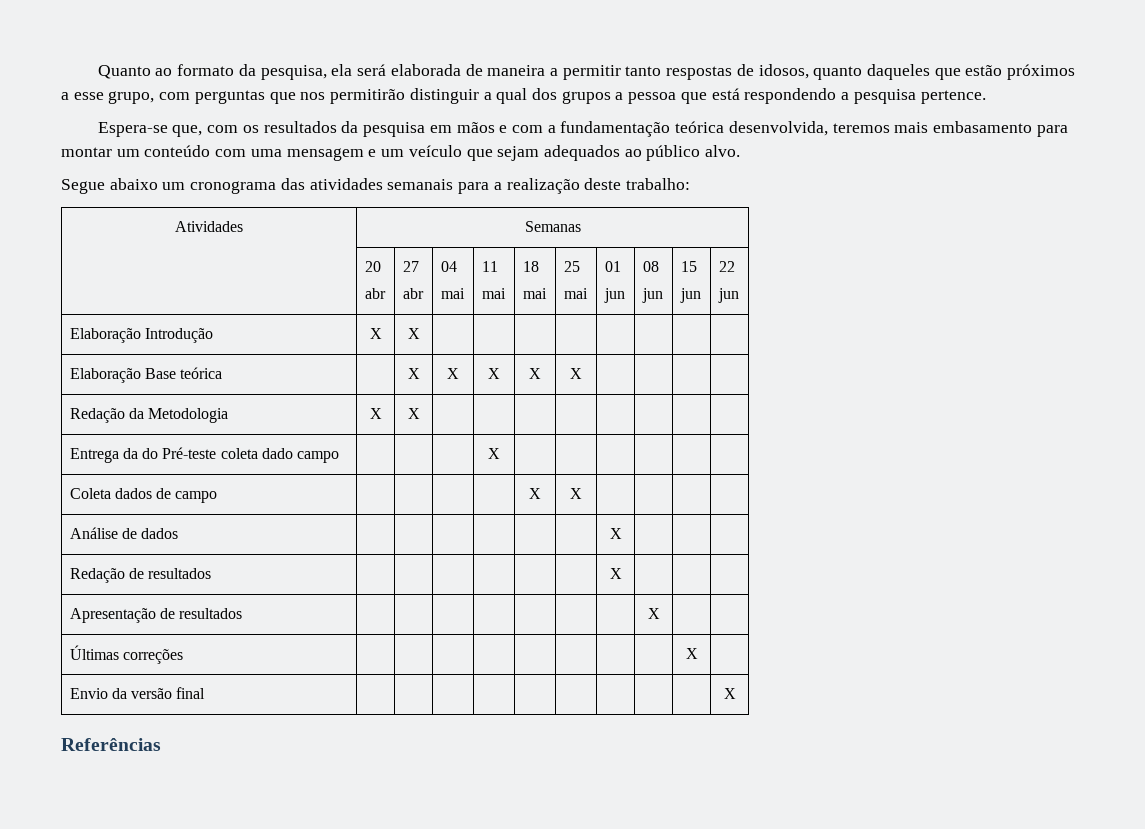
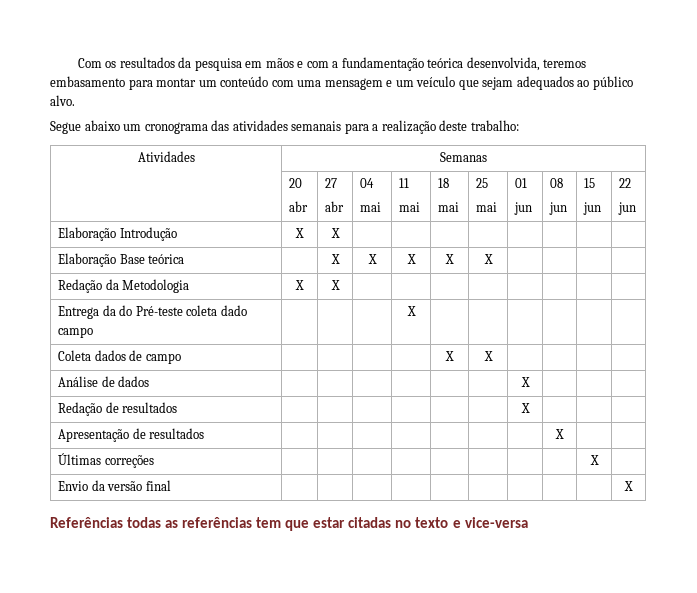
- Quanto ao formato da pesquisa, ela será elaborada de maneira a permitir tanto respostas de idosos, quanto daqueles que estão próximos a esse grupo, com perguntas que nos permitirão distinguir a qual dos grupos a pessoa que está respondendo a pesquisa pertence.
- Espera-se que, com os resultados da pesquisa em mãos e com a fundamentação teórica desenvolvida, teremos mais embasamento para montar um conteúdo com uma mensagem e um veículo que sejam adequados ao público alvo.
+ Com os resultados da pesquisa em mãos e com a fundamentação teórica desenvolvida, teremos embasamento para montar um conteúdo com uma mensagem e um veículo que sejam adequados ao público alvo.
- Referências
+ Referências todas as referências tem que estar citadas no texto e vice-versa

